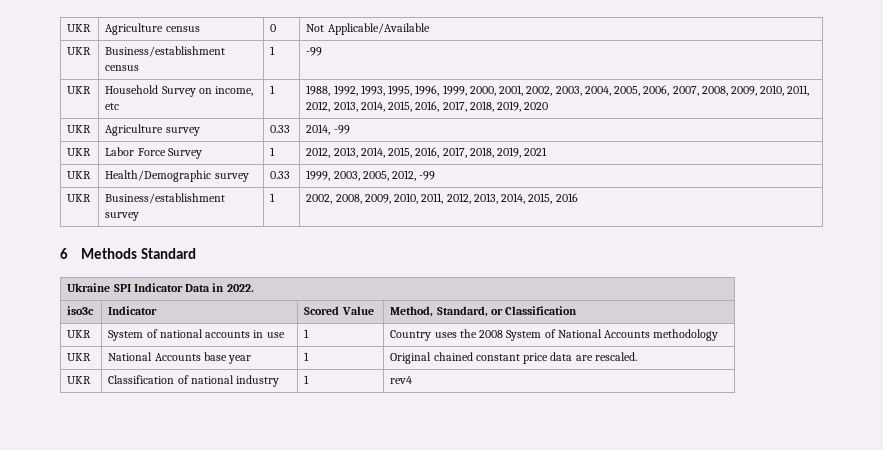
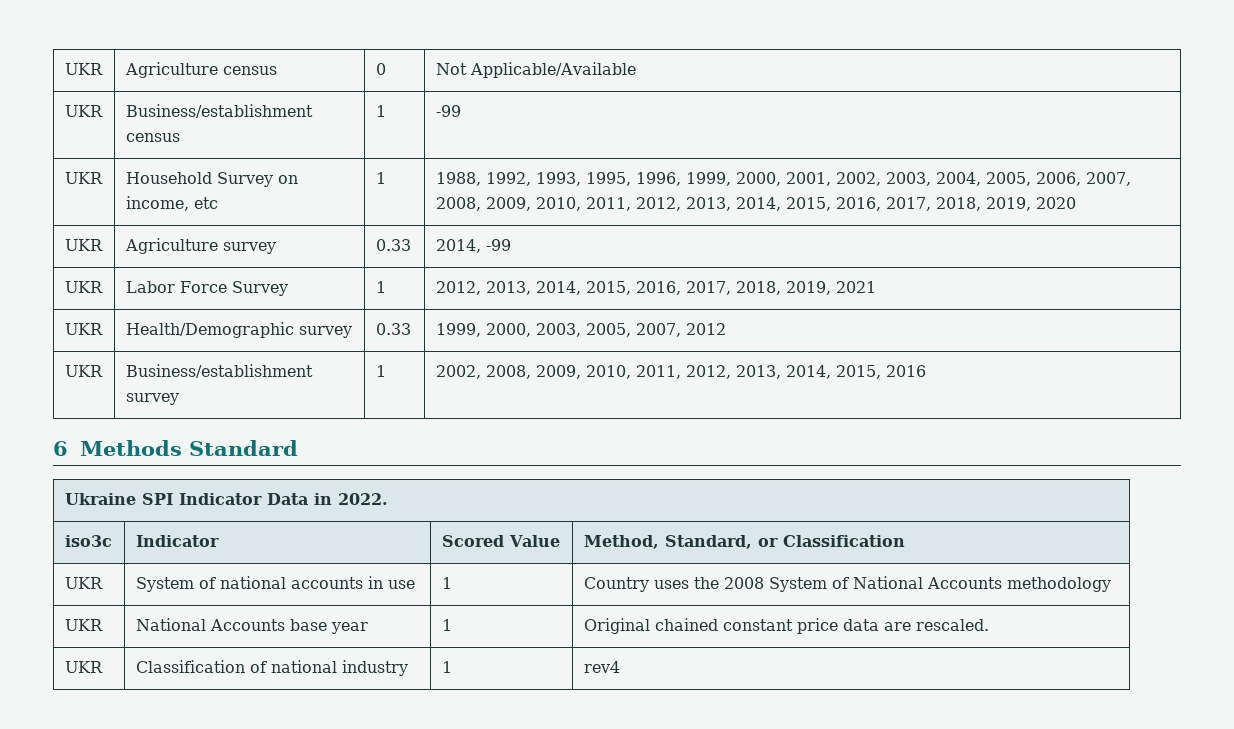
- UKR | Health/Demographic survey | 0.33 | 1999, 2003, 2005, 2012, -99
+ UKR | Health/Demographic survey | 0.33 | 1999, 2000, 2003, 2005, 2007, 2012

